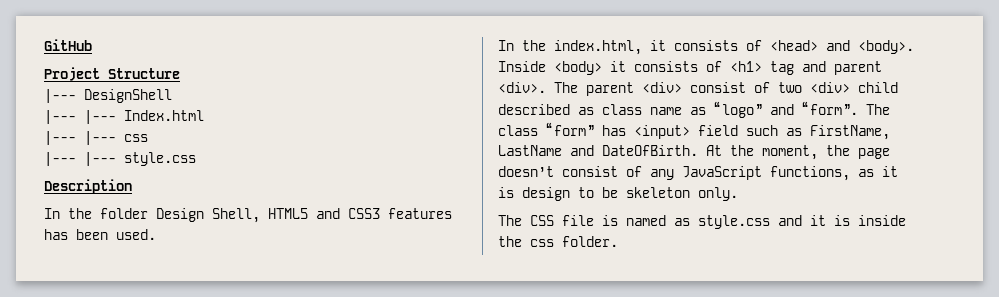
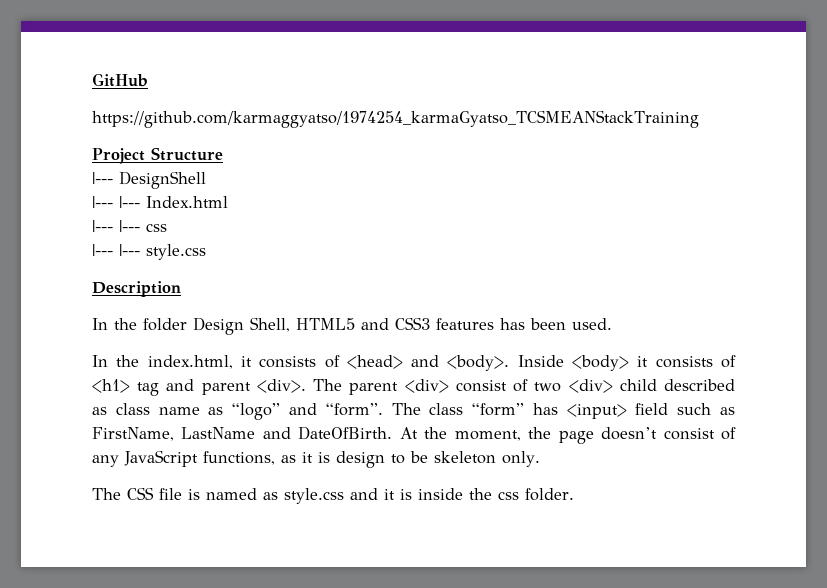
+ https://github.com/karmaggyatso/1974254_karmaGyatso_TCSMEANStackTraining

